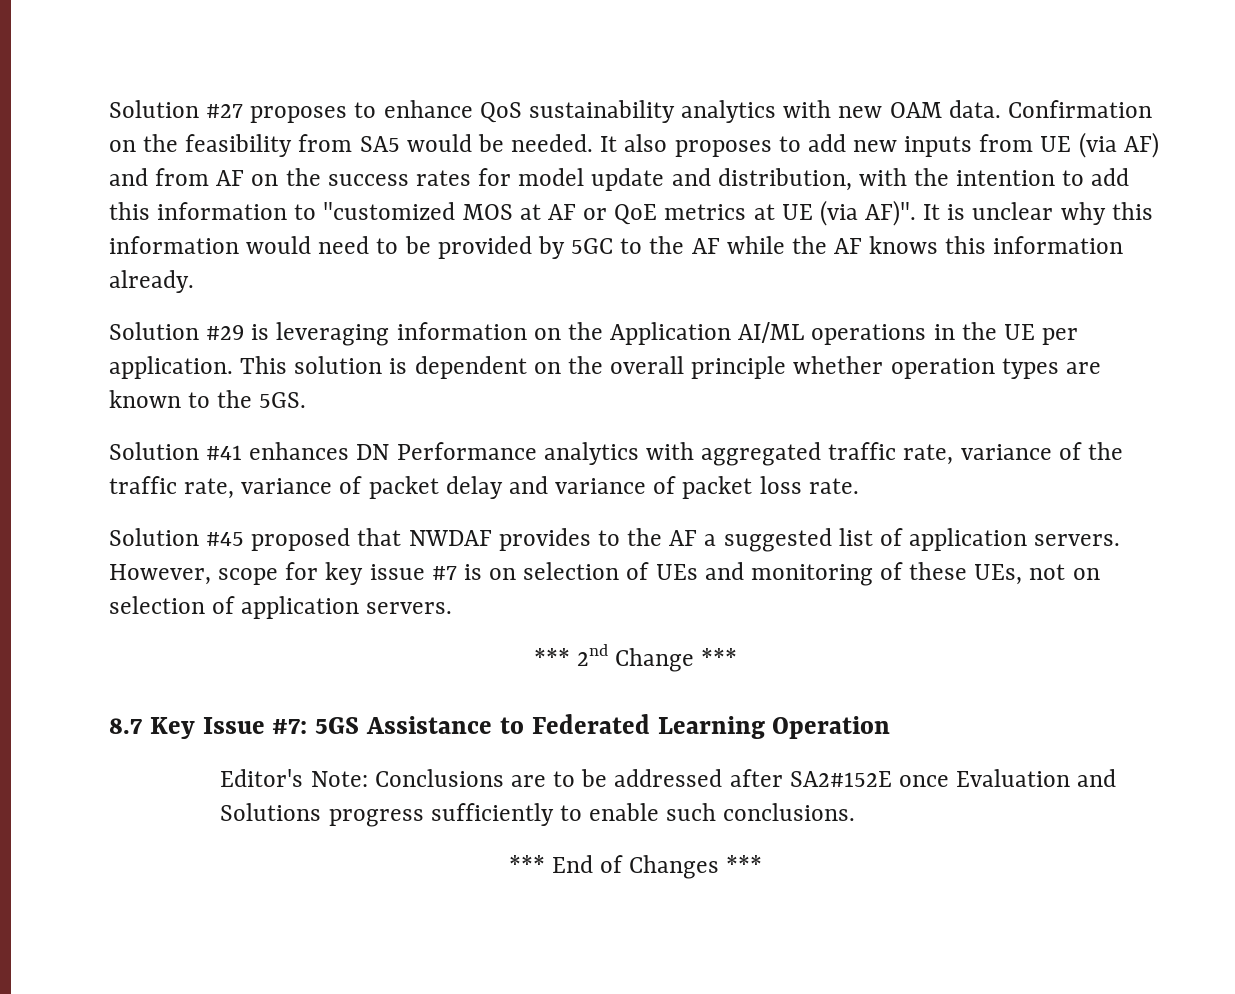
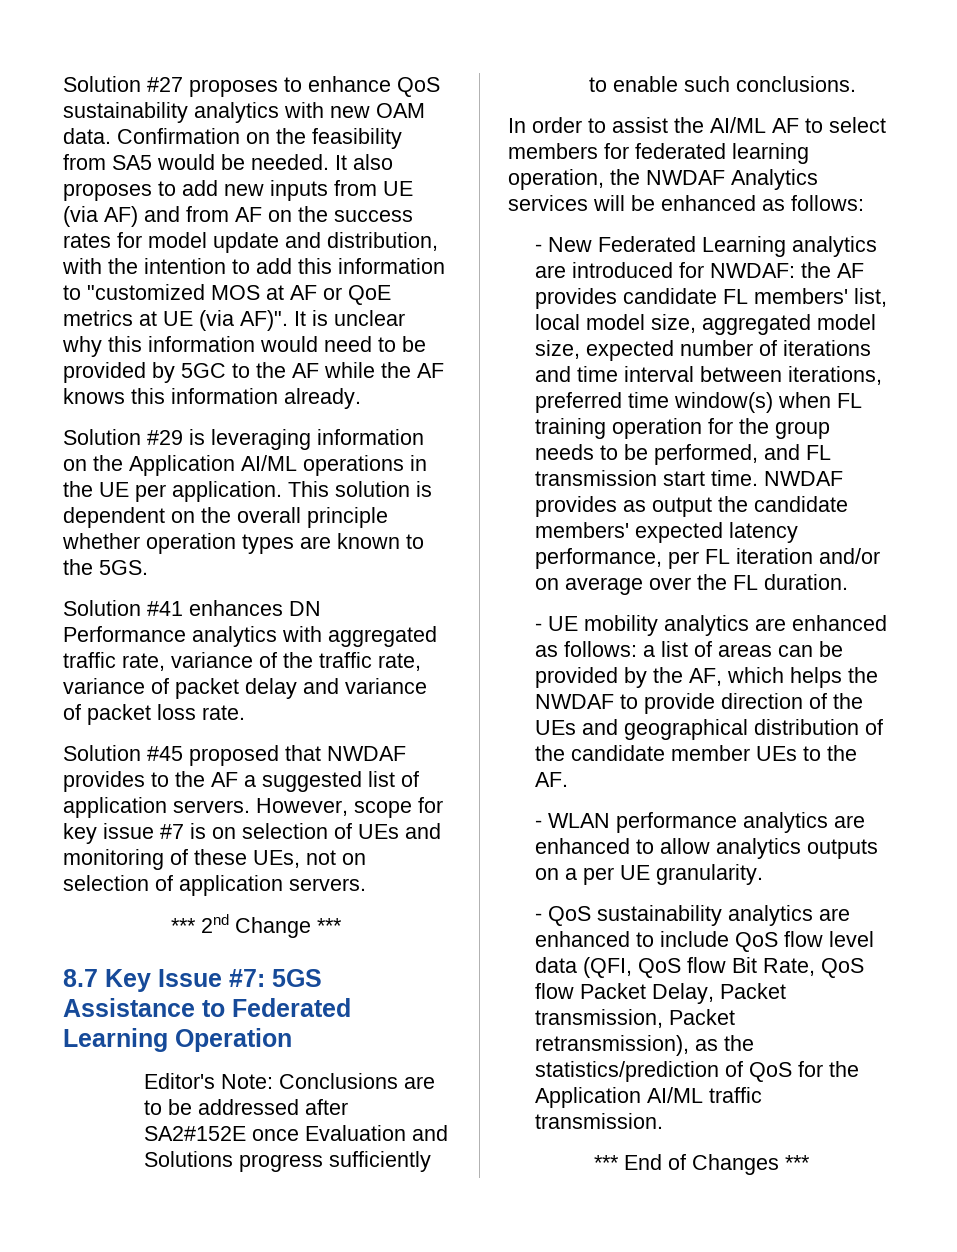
+ In order to assist the AI/ML AF to select members for federated learning operation, the NWDAF Analytics services will be enhanced as follows:
+ - New Federated Learning analytics are introduced for NWDAF: the AF provides candidate FL members' list, local model size, aggregated model size, expected number of iterations and time interval between iterations, preferred time window(s) when FL training operation for the group needs to be performed, and FL transmission start time. NWDAF provides as output the candidate members' expected latency performance, per FL iteration and/or on average over the FL duration.
+ - UE mobility analytics are enhanced as follows: a list of areas can be provided by the AF, which helps the NWDAF to provide direction of the UEs and geographical distribution of the candidate member UEs to the AF.
+ - WLAN performance analytics are enhanced to allow analytics outputs on a per UE granularity.
+ - QoS sustainability analytics are enhanced to include QoS flow level data (QFI, QoS flow Bit Rate, QoS flow Packet Delay, Packet transmission, Packet retransmission), as the statistics/prediction of QoS for the Application AI/ML traffic transmission.

